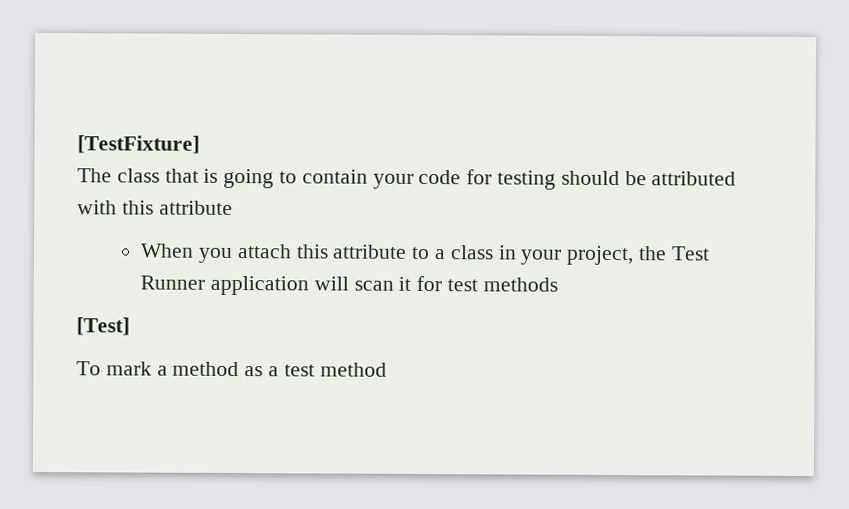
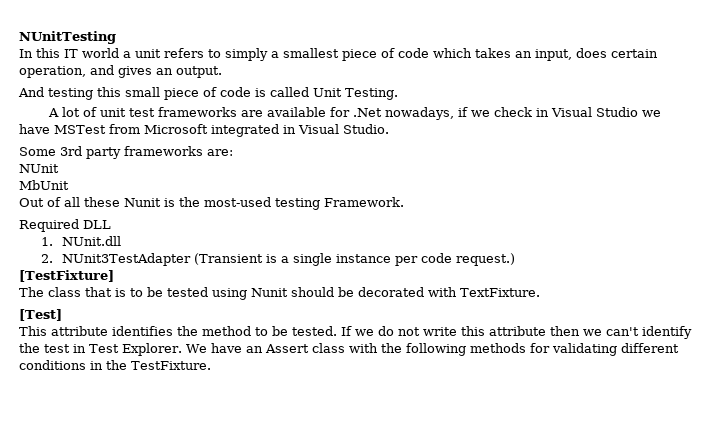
+ NUnitTesting
+ In this IT world a unit refers to simply a smallest piece of code which takes an input, does certain operation, and gives an output.
+ And testing this small piece of code is called Unit Testing.
+ A lot of unit test frameworks are available for .Net nowadays, if we check in Visual Studio we have MSTest from Microsoft integrated in Visual Studio.
+ Some 3rd party frameworks are:
+ NUnit
+ MbUnit
+ Out of all these Nunit is the most-used testing Framework.
+ Required DLL
+ 1. NUnit.dll
+ 2. NUnit3TestAdapter (Transient is a single instance per code request.)
- The class that is going to contain your code for testing should be attributed with this attribute
- When you attach this attribute to a class in your project, the Test Runner application will scan it for test methods
+ The class that is to be tested using Nunit should be decorated with TextFixture.
  [Test]
- To mark a method as a test method
+ This attribute identifies the method to be tested. If we do not write this attribute then we can't identify the test in Test Explorer. We have an Assert class with the following methods for validating different conditions in the TestFixture.

